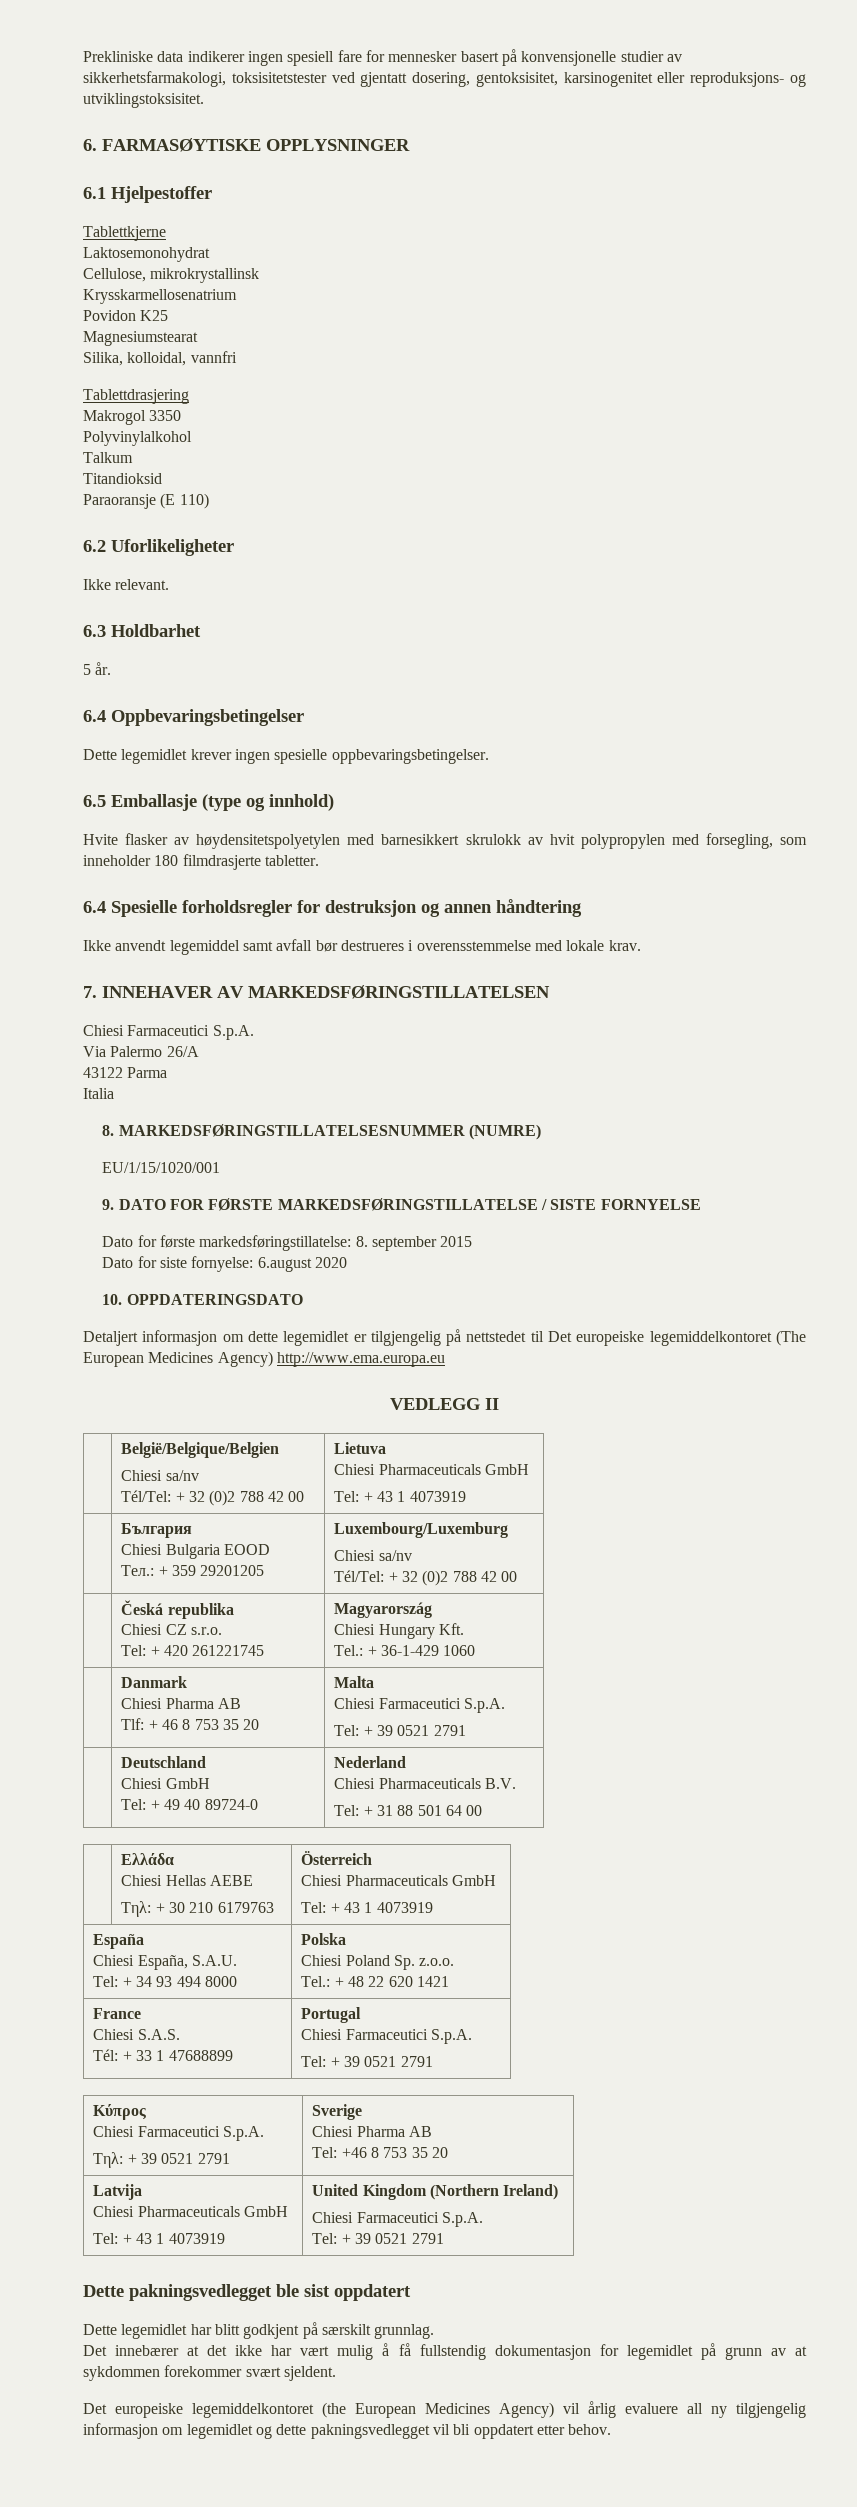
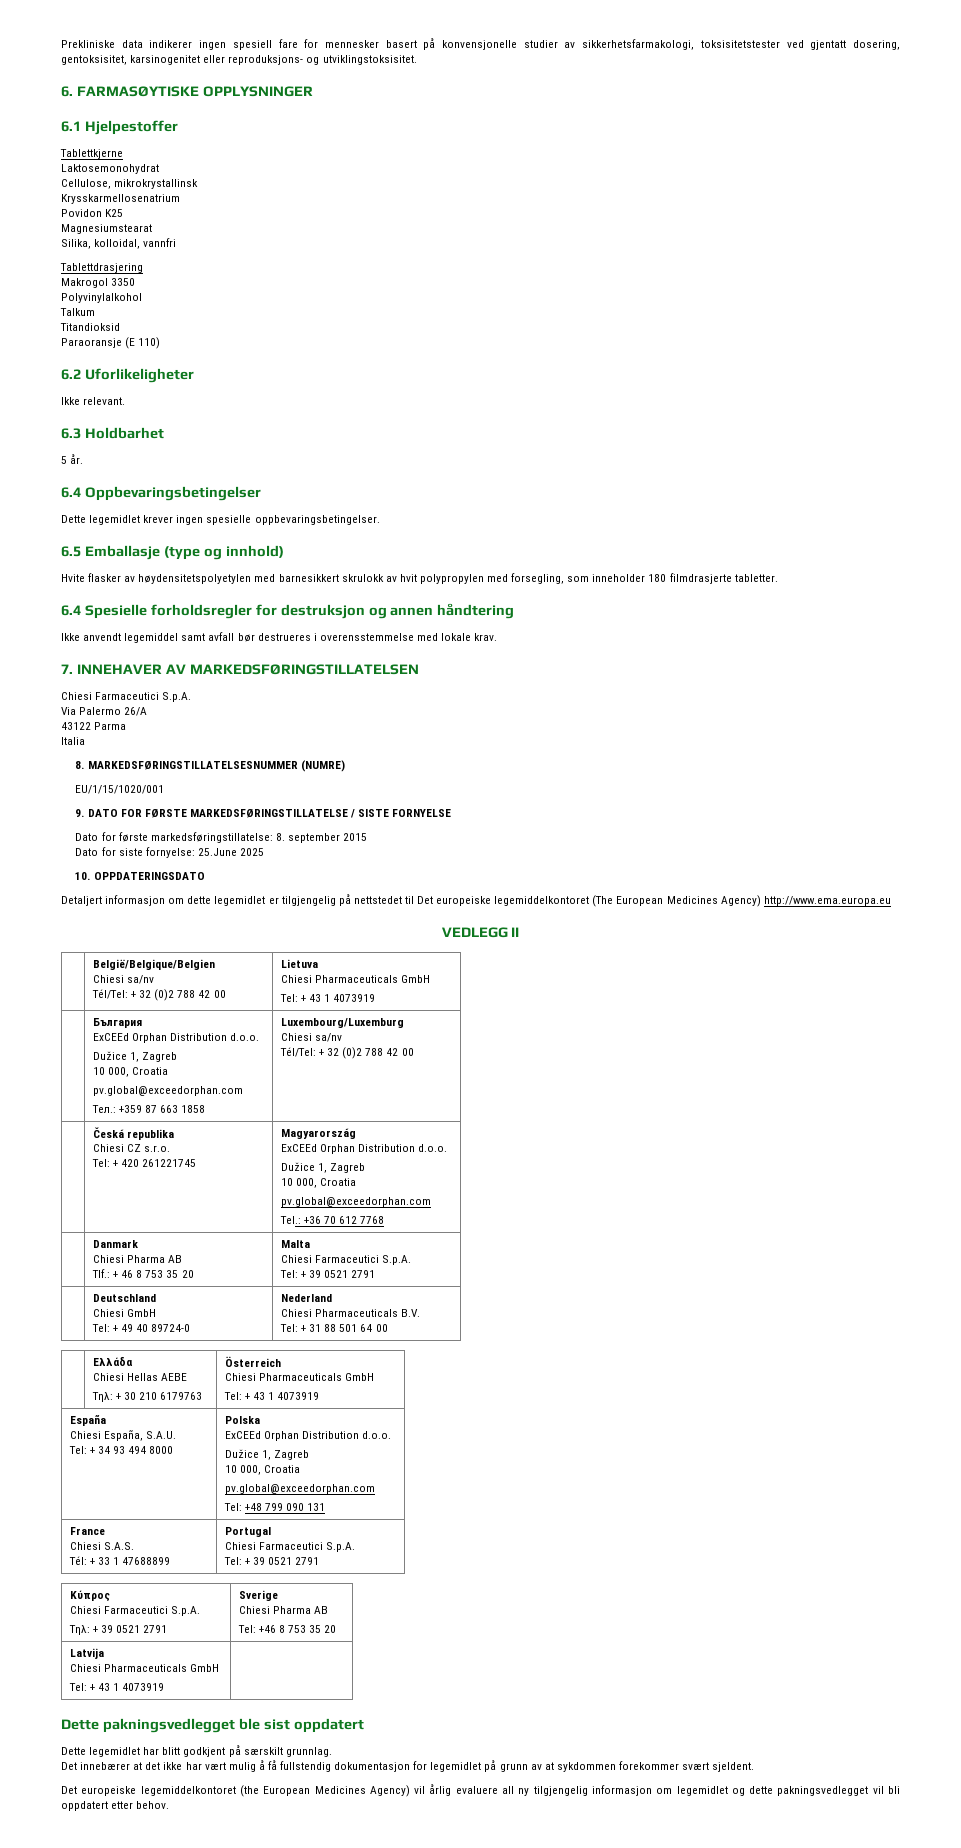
- Dato for siste fornyelse: 6.august 2020
+ Dato for siste fornyelse: 25.June 2025
  | България
- Chiesi Bulgaria EOOD
- Teл.: + 359 29201205 | Luxembourg/Luxemburg
+ ExCEEd Orphan Distribution d.o.o.
+ Dužice 1, Zagreb
+ 10 000, Croatia
+ pv.global@exceedorphan.com
+ Teл.: +359 87 663 1858 | Luxembourg/Luxemburg
  | Česká republika
  Chiesi CZ s.r.o.
  Tel: + 420 261221745 | Magyarország
- Chiesi Hungary Kft.
- Tel.: + 36-1-429 1060
+ ExCEEd Orphan Distribution d.o.o.
+ Dužice 1, Zagreb
+ 10 000, Croatia
+ pv.global@exceedorphan.com
+ Tel.: +36 70 612 7768
  | Danmark
  Chiesi Pharma AB
- Tlf: + 46 8 753 35 20 | Malta
+ Tlf.: + 46 8 753 35 20 | Malta
  España
  Chiesi España, S.A.U.
  Tel: + 34 93 494 8000 | Polska
- Chiesi Poland Sp. z.o.o.
- Tel.: + 48 22 620 1421
+ ExCEEd Orphan Distribution d.o.o.
+ Dužice 1, Zagreb
+ 10 000, Croatia
+ pv.global@exceedorphan.com
+ Tel: +48 799 090 131
  Latvija
  Chiesi Pharmaceuticals GmbH
- Tel: + 43 1 4073919 | United Kingdom (Northern Ireland)
- Chiesi Farmaceutici S.p.A.
- Tel: + 39 0521 2791
+ Tel: + 43 1 4073919 |

